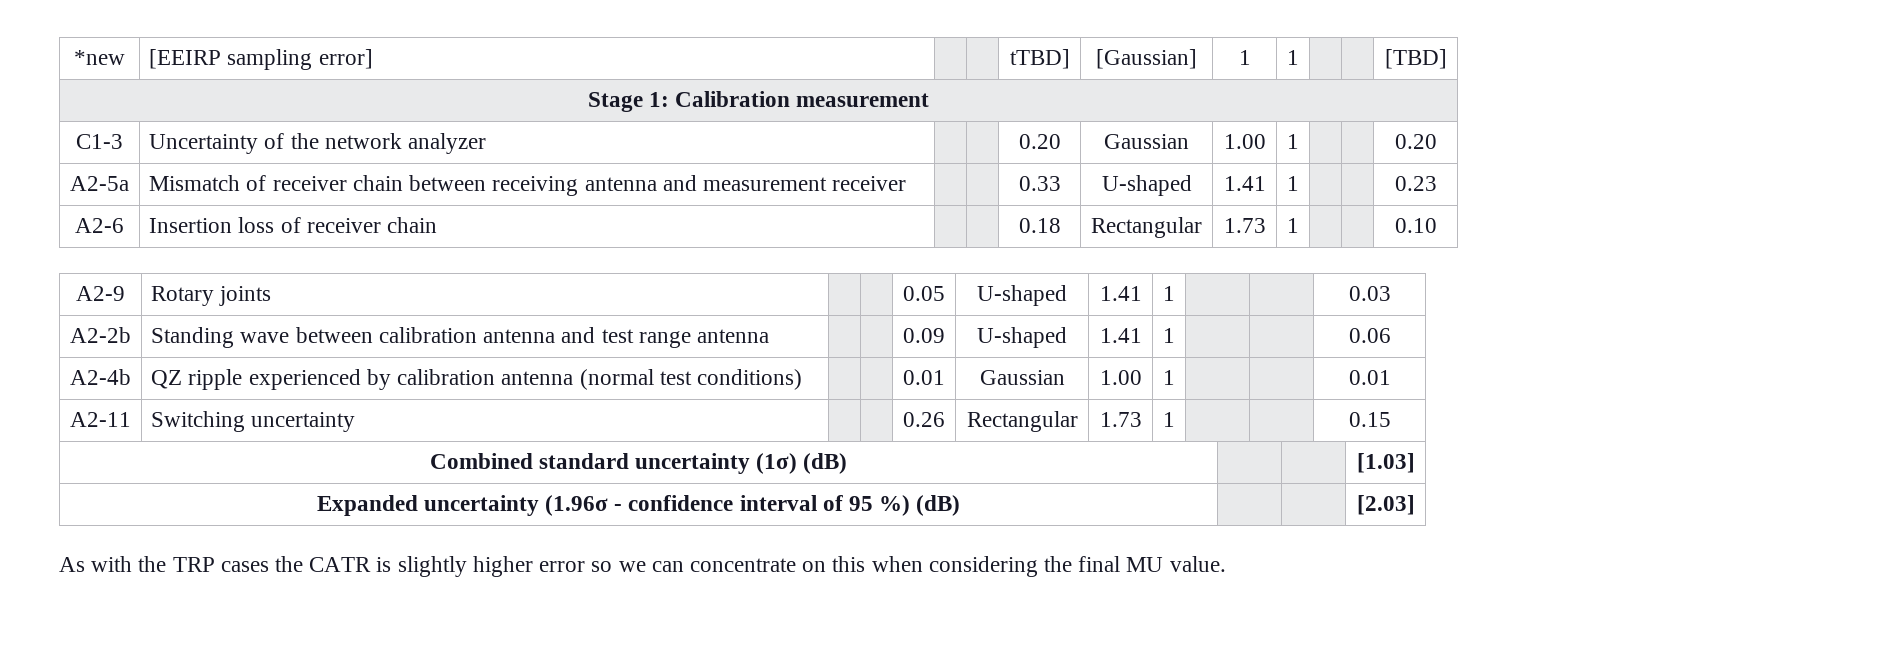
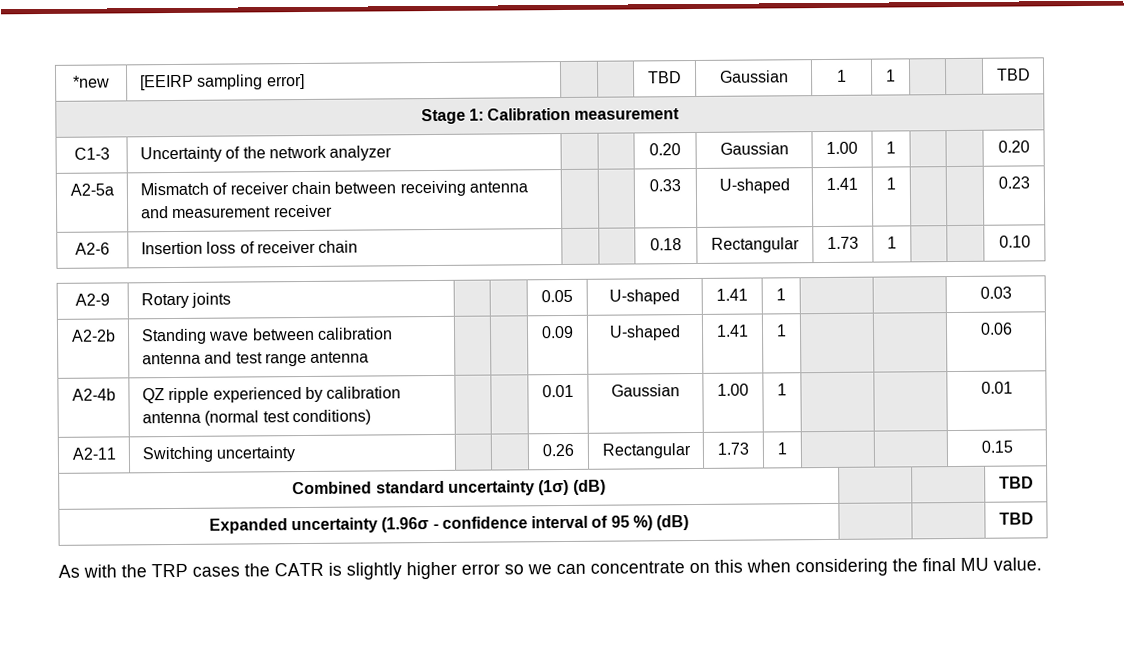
- *new | [EEIRP sampling error] | | | tTBD] | [Gaussian] | 1 | 1 | | | [TBD]
+ *new | [EEIRP sampling error] | | | TBD | Gaussian | 1 | 1 | | | TBD
- Combined standard uncertainty (1σ) (dB) | | | [1.03]
+ Combined standard uncertainty (1σ) (dB) | | | TBD
- Expanded uncertainty (1.96σ - confidence interval of 95 %) (dB) | | | [2.03]
+ Expanded uncertainty (1.96σ - confidence interval of 95 %) (dB) | | | TBD

